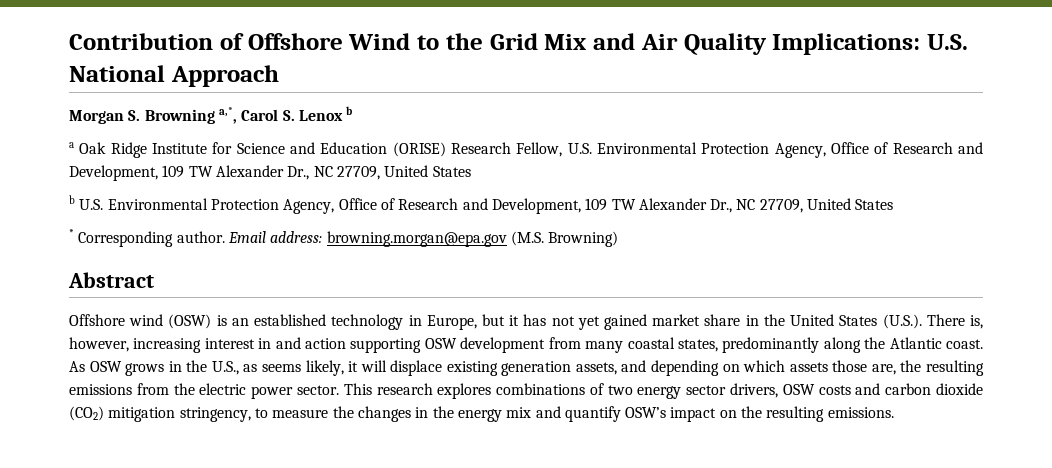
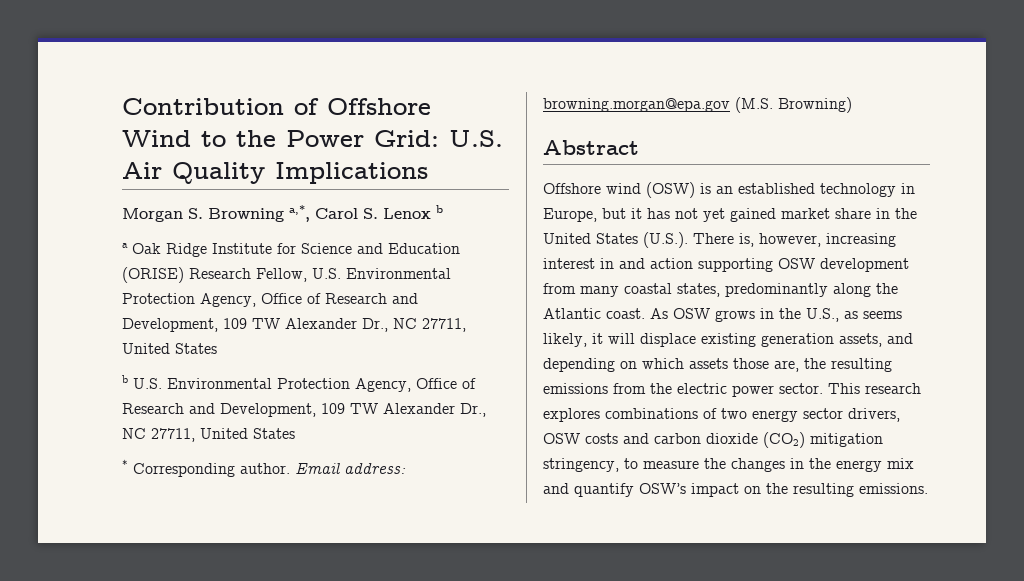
- Contribution of Offshore Wind to the Grid Mix and Air Quality Implications: U.S. National Approach
+ Contribution of Offshore Wind to the Power Grid: U.S. Air Quality Implications
- a Oak Ridge Institute for Science and Education (ORISE) Research Fellow, U.S. Environmental Protection Agency, Office of Research and Development, 109 TW Alexander Dr., NC 27709, United States
+ a Oak Ridge Institute for Science and Education (ORISE) Research Fellow, U.S. Environmental Protection Agency, Office of Research and Development, 109 TW Alexander Dr., NC 27711, United States
- b U.S. Environmental Protection Agency, Office of Research and Development, 109 TW Alexander Dr., NC 27709, United States
+ b U.S. Environmental Protection Agency, Office of Research and Development, 109 TW Alexander Dr., NC 27711, United States

